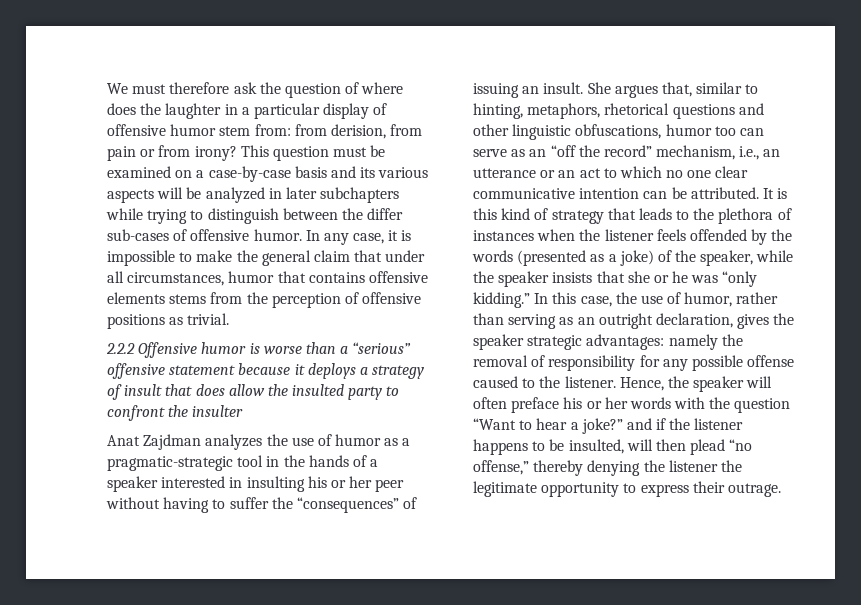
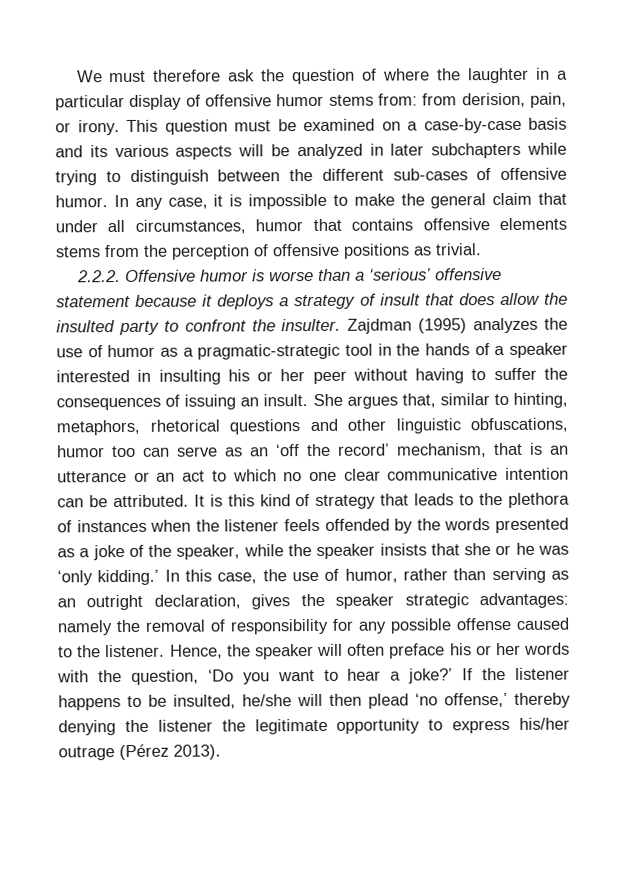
- We must therefore ask the question of where does the laughter in a particular display of offensive humor stem from: from derision, from pain or from irony?
+ We must therefore ask the question of where the laughter in a particular display of offensive humor stems from: from derision, pain, or irony.
- This question must be examined on a case-by-case basis and its various aspects will be analyzed in later subchapters while trying to distinguish between the differ sub-cases of offensive humor.
+ This question must be examined on a case-by-case basis and its various aspects will be analyzed in later subchapters while trying to distinguish between the different sub-cases of offensive humor.
- 2.2.2 Offensive humor is worse than a “serious” offensive statement because it deploys a strategy of insult that does allow the insulted party to confront the insulter
- Anat Zajdman analyzes the use of humor as a pragmatic-strategic tool in the hands of a speaker interested in insulting his or her peer without having to suffer the “consequences” of issuing an insult.
+ 2.2.2. Offensive humor is worse than a ‘serious’ offensive statement because it deploys a strategy of insult that does allow the insulted party to confront the insulter. Zajdman (1995) analyzes the use of humor as a pragmatic-strategic tool in the hands of a speaker interested in insulting his or her peer without having to suffer the consequences of issuing an insult.
- She argues that, similar to hinting, metaphors, rhetorical questions and other linguistic obfuscations, humor too can serve as an “off the record” mechanism, i.e., an utterance or an act to which no one clear communicative intention can be attributed.
+ She argues that, similar to hinting, metaphors, rhetorical questions and other linguistic obfuscations, humor too can serve as an ‘off the record’ mechanism, that is an utterance or an act to which no one clear communicative intention can be attributed.
- It is this kind of strategy that leads to the plethora of instances when the listener feels offended by the words (presented as a joke) of the speaker, while the speaker insists that she or he was “only kidding.”
+ It is this kind of strategy that leads to the plethora of instances when the listener feels offended by the words presented as a joke of the speaker, while the speaker insists that she or he was ‘only kidding.’
- Hence, the speaker will often preface his or her words with the question “Want to hear a joke?” and if the listener happens to be insulted, will then plead “no offense,” thereby denying the listener the legitimate opportunity to express their outrage.
+ Hence, the speaker will often preface his or her words with the question, ‘Do you want to hear a joke?’ If the listener happens to be insulted, he/she will then plead ‘no offense,’ thereby denying the listener the legitimate opportunity to express his/her outrage (Pérez 2013).

